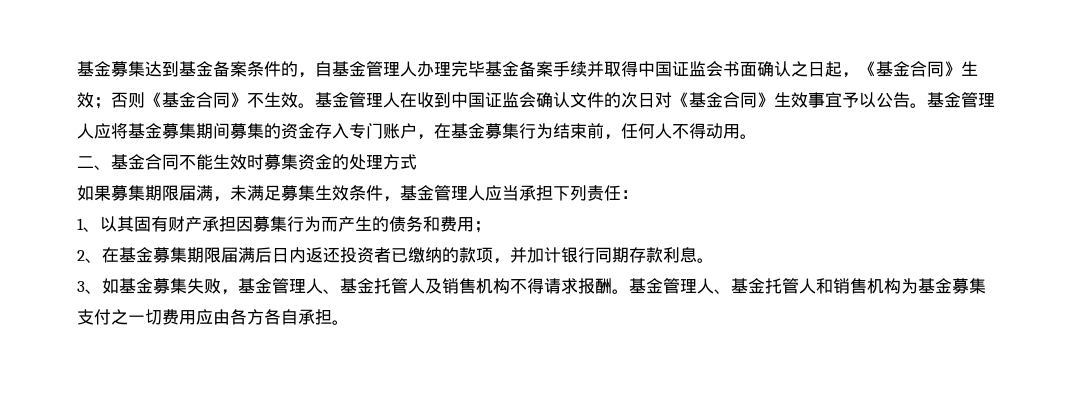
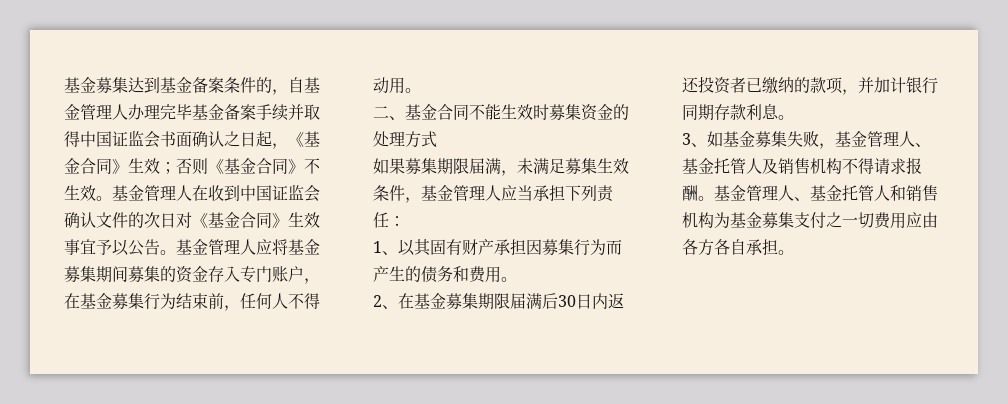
- 1、以其固有财产承担因募集行为而产生的债务和费用；
+ 1、以其固有财产承担因募集行为而产生的债务和费用。
- 2、在基金募集期限届满后日内返还投资者已缴纳的款项，并加计银行同期存款利息。
+ 2、在基金募集期限届满后30日内返还投资者已缴纳的款项，并加计银行同期存款利息。

